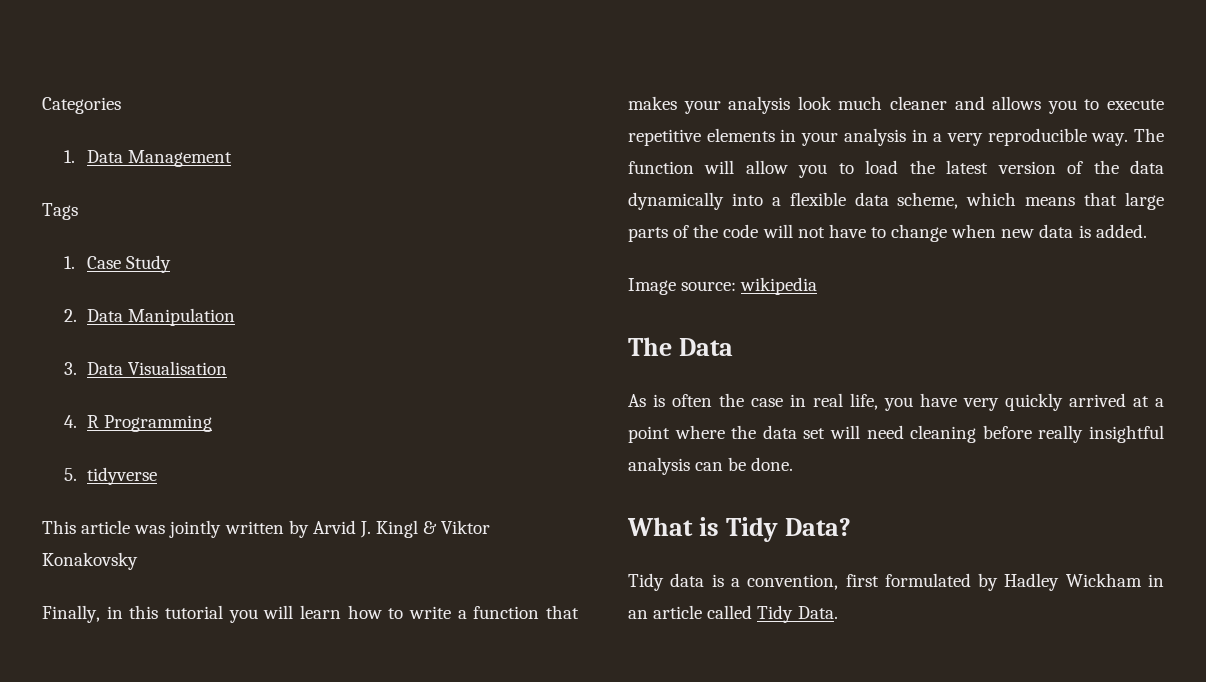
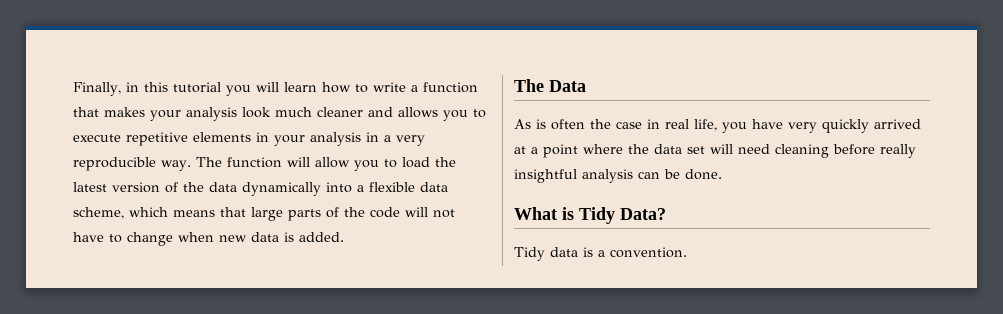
- Categories
- 1. Data Management
- Tags
- 1. Case Study
- 2. Data Manipulation
- 3. Data Visualisation
- 4. R Programming
- 5. tidyverse
- This article was jointly written by Arvid J. Kingl & Viktor Konakovsky
- Image source: wikipedia
- Tidy data is a convention, first formulated by Hadley Wickham in an article called Tidy Data.
+ Tidy data is a convention.

